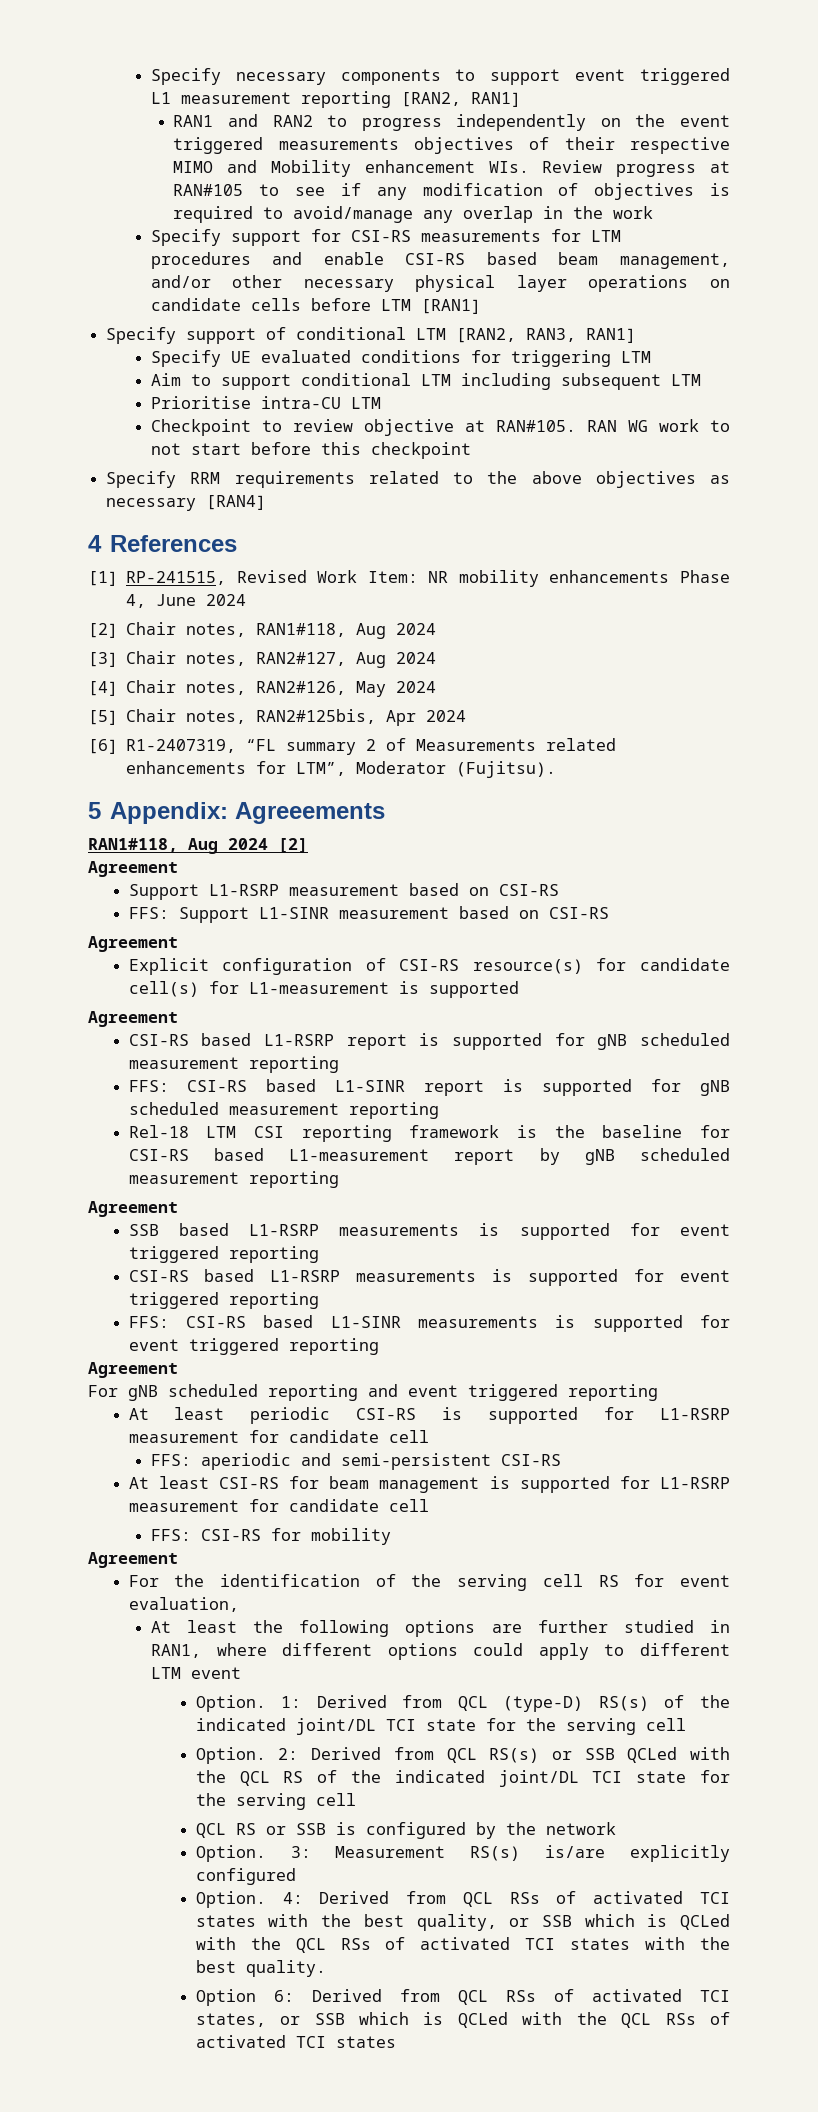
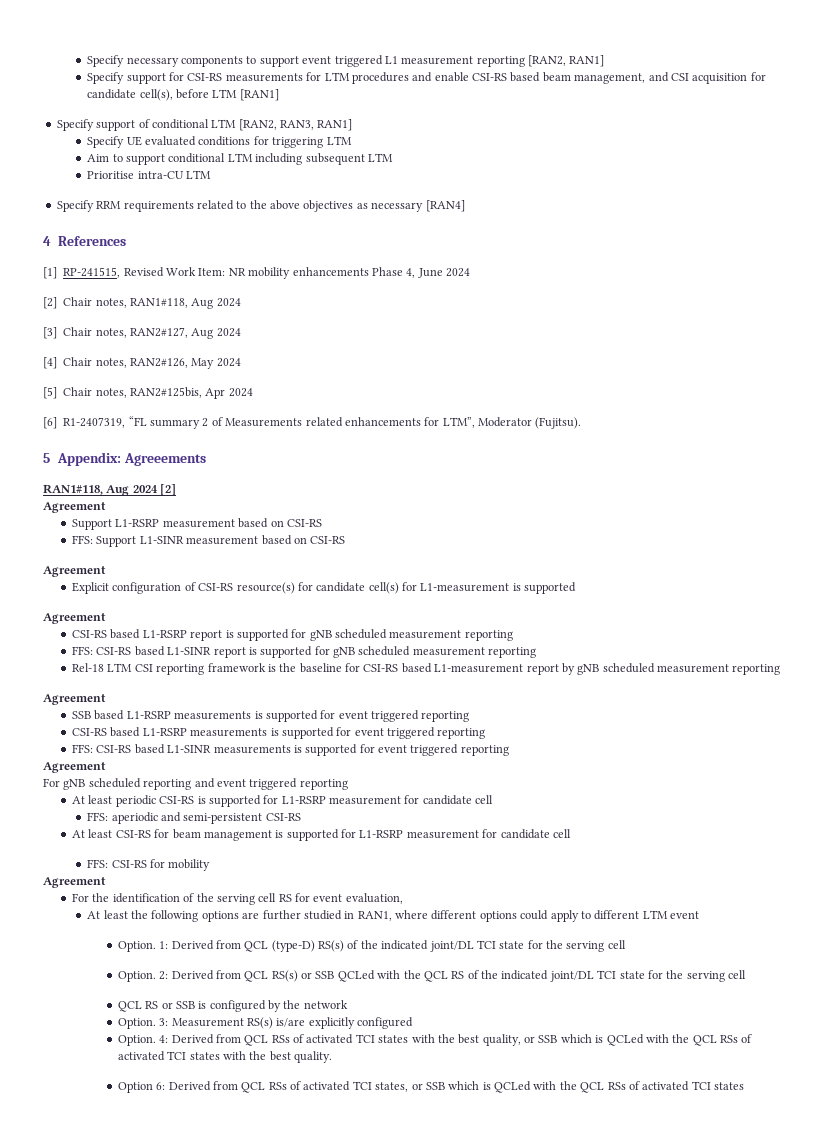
- RAN1 and RAN2 to progress independently on the event triggered measurements objectives of their respective MIMO and Mobility enhancement WIs. Review progress at RAN#105 to see if any modification of objectives is required to avoid/manage any overlap in the work
- Specify support for CSI-RS measurements for LTM procedures and enable CSI-RS based beam management, and/or other necessary physical layer operations on candidate cells before LTM [RAN1]
+ Specify support for CSI-RS measurements for LTM procedures and enable CSI-RS based beam management, and CSI acquisition for candidate cell(s), before LTM [RAN1]
- Checkpoint to review objective at RAN#105. RAN WG work to not start before this checkpoint

